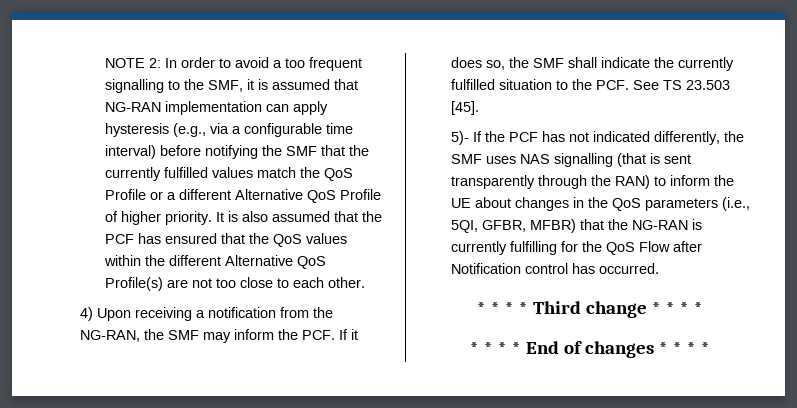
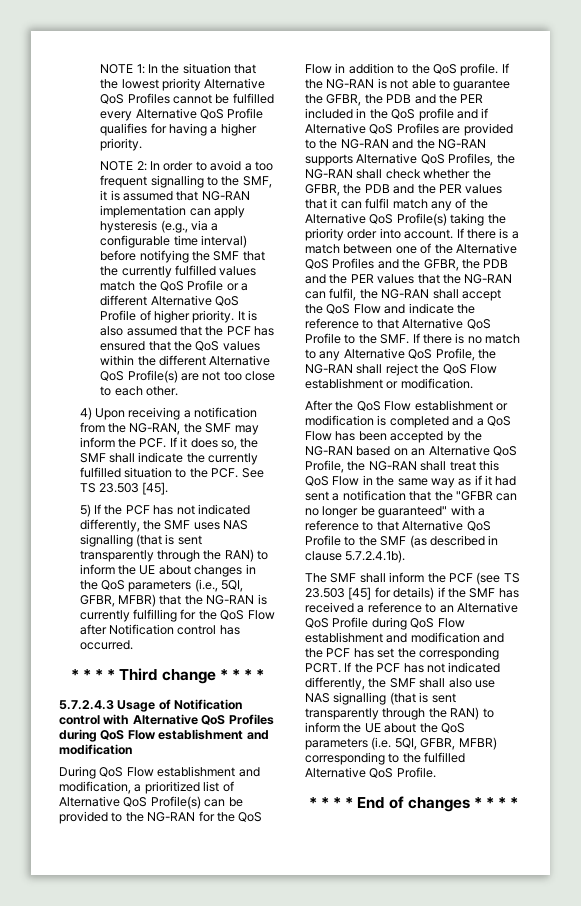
+ NOTE 1: In the situation that the lowest priority Alternative QoS Profiles cannot be fulfilled every Alternative QoS Profile qualifies for having a higher priority.
- 5)- If the PCF has not indicated differently, the SMF uses NAS signalling (that is sent transparently through the RAN) to inform the UE about changes in the QoS parameters (i.e., 5QI, GFBR, MFBR) that the NG-RAN is currently fulfilling for the QoS Flow after Notification control has occurred.
+ 5) If the PCF has not indicated differently, the SMF uses NAS signalling (that is sent transparently through the RAN) to inform the UE about changes in the QoS parameters (i.e., 5QI, GFBR, MFBR) that the NG-RAN is currently fulfilling for the QoS Flow after Notification control has occurred.
+ 5.7.2.4.3 Usage of Notification control with Alternative QoS Profiles during QoS Flow establishment and modification
+ During QoS Flow establishment and modification, a prioritized list of Alternative QoS Profile(s) can be provided to the NG-RAN for the QoS Flow in addition to the QoS profile. If the NG-RAN is not able to guarantee the GFBR, the PDB and the PER included in the QoS profile and if Alternative QoS Profiles are provided to the NG-RAN and the NG-RAN supports Alternative QoS Profiles, the NG-RAN shall check whether the GFBR, the PDB and the PER values that it can fulfil match any of the Alternative QoS Profile(s) taking the priority order into account. If there is a match between one of the Alternative QoS Profiles and the GFBR, the PDB and the PER values that the NG-RAN can fulfil, the NG-RAN shall accept the QoS Flow and indicate the reference to that Alternative QoS Profile to the SMF. If there is no match to any Alternative QoS Profile, the NG-RAN shall reject the QoS Flow establishment or modification.
+ After the QoS Flow establishment or modification is completed and a QoS Flow has been accepted by the NG-RAN based on an Alternative QoS Profile, the NG-RAN shall treat this QoS Flow in the same way as if it had sent a notification that the "GFBR can no longer be guaranteed" with a reference to that Alternative QoS Profile to the SMF (as described in clause 5.7.2.4.1b).
+ The SMF shall inform the PCF (see TS 23.503 [45] for details) if the SMF has received a reference to an Alternative QoS Profile during QoS Flow establishment and modification and the PCF has set the corresponding PCRT. If the PCF has not indicated differently, the SMF shall also use NAS signalling (that is sent transparently through the RAN) to inform the UE about the QoS parameters (i.e. 5QI, GFBR, MFBR) corresponding to the fulfilled Alternative QoS Profile.

